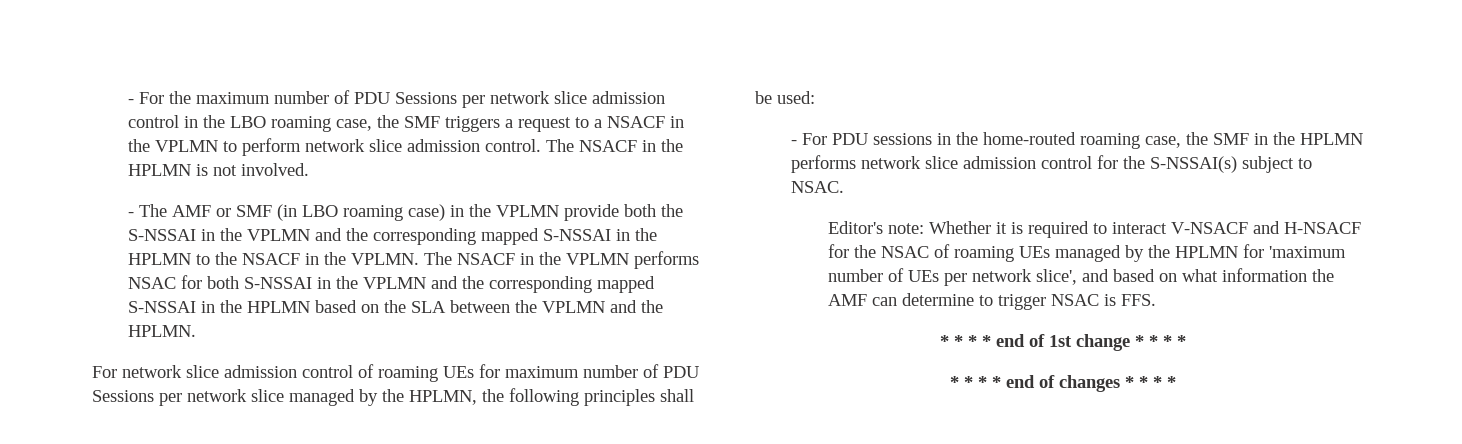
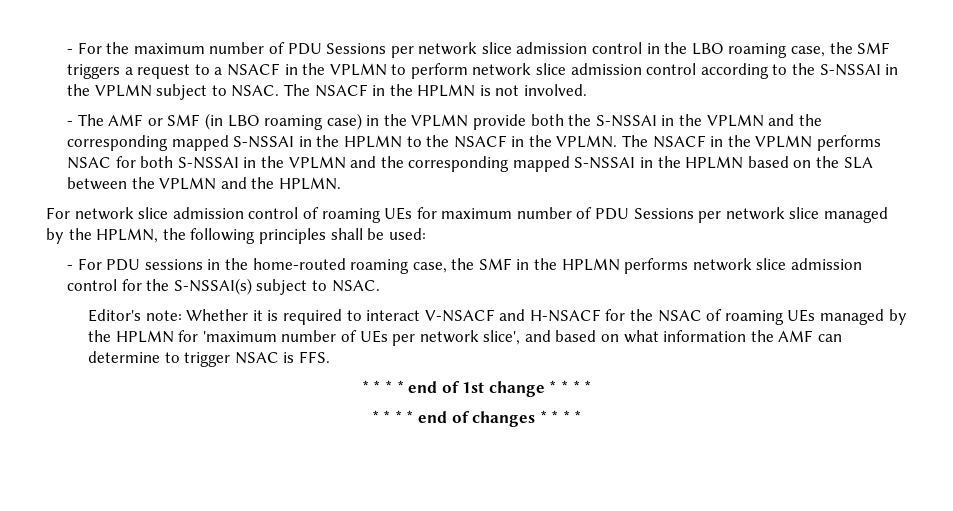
- - For the maximum number of PDU Sessions per network slice admission control in the LBO roaming case, the SMF triggers a request to a NSACF in the VPLMN to perform network slice admission control.
+ - For the maximum number of PDU Sessions per network slice admission control in the LBO roaming case, the SMF triggers a request to a NSACF in the VPLMN to perform network slice admission control according to the S-NSSAI in the VPLMN subject to NSAC.

